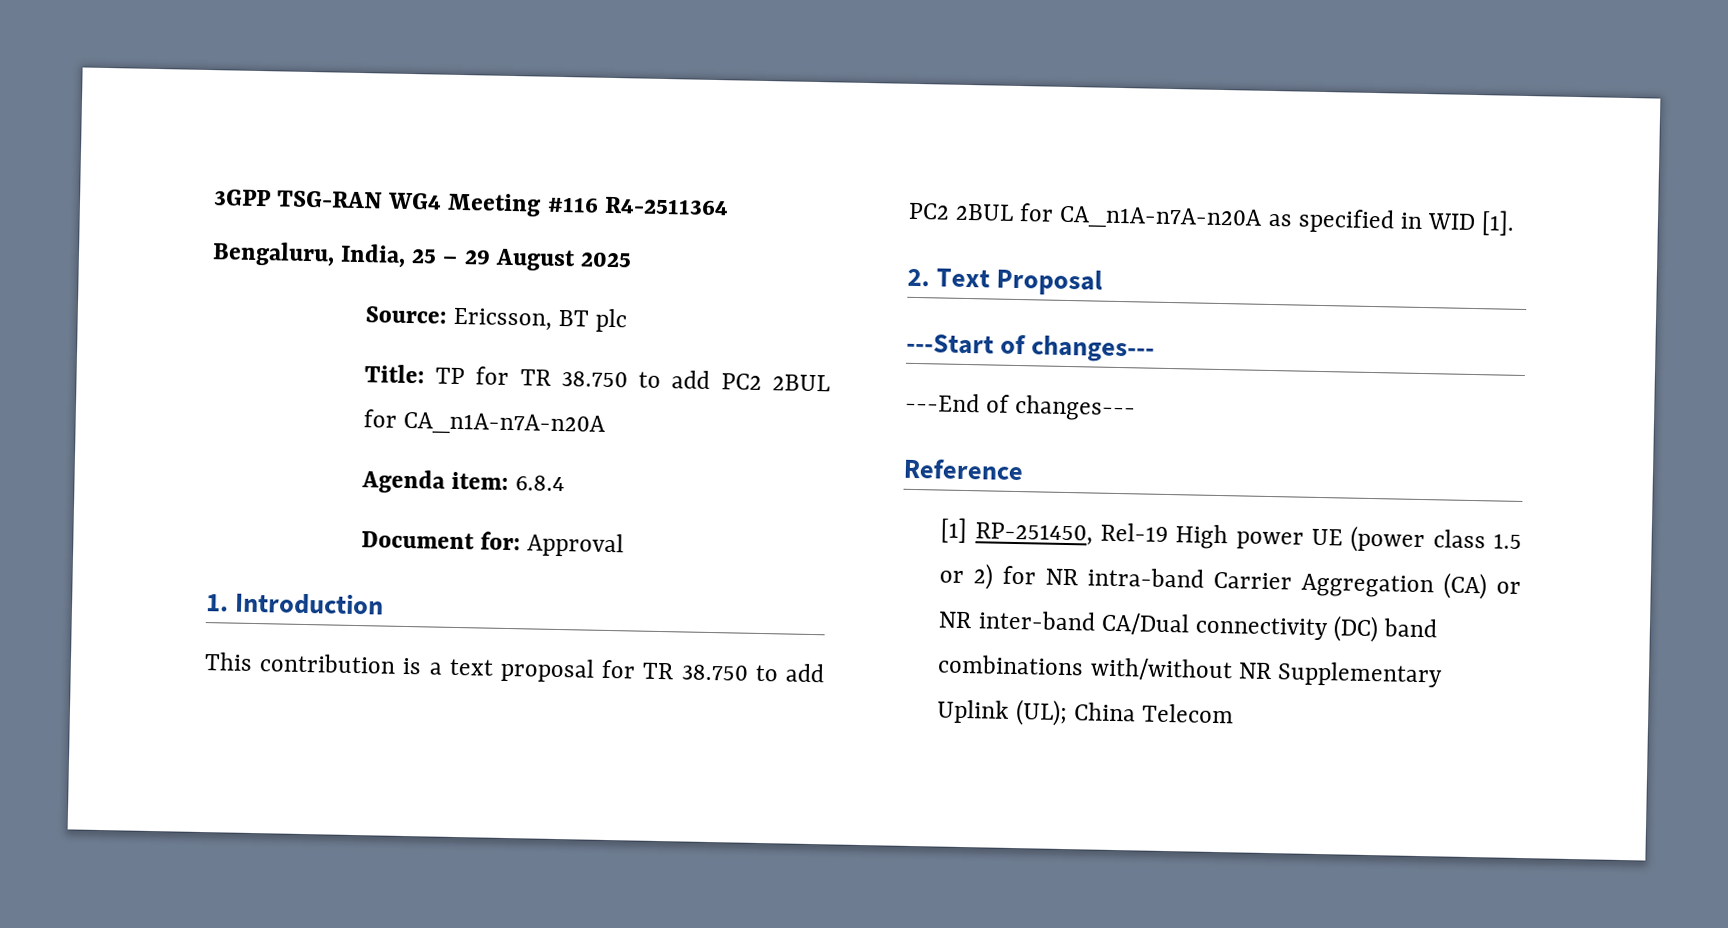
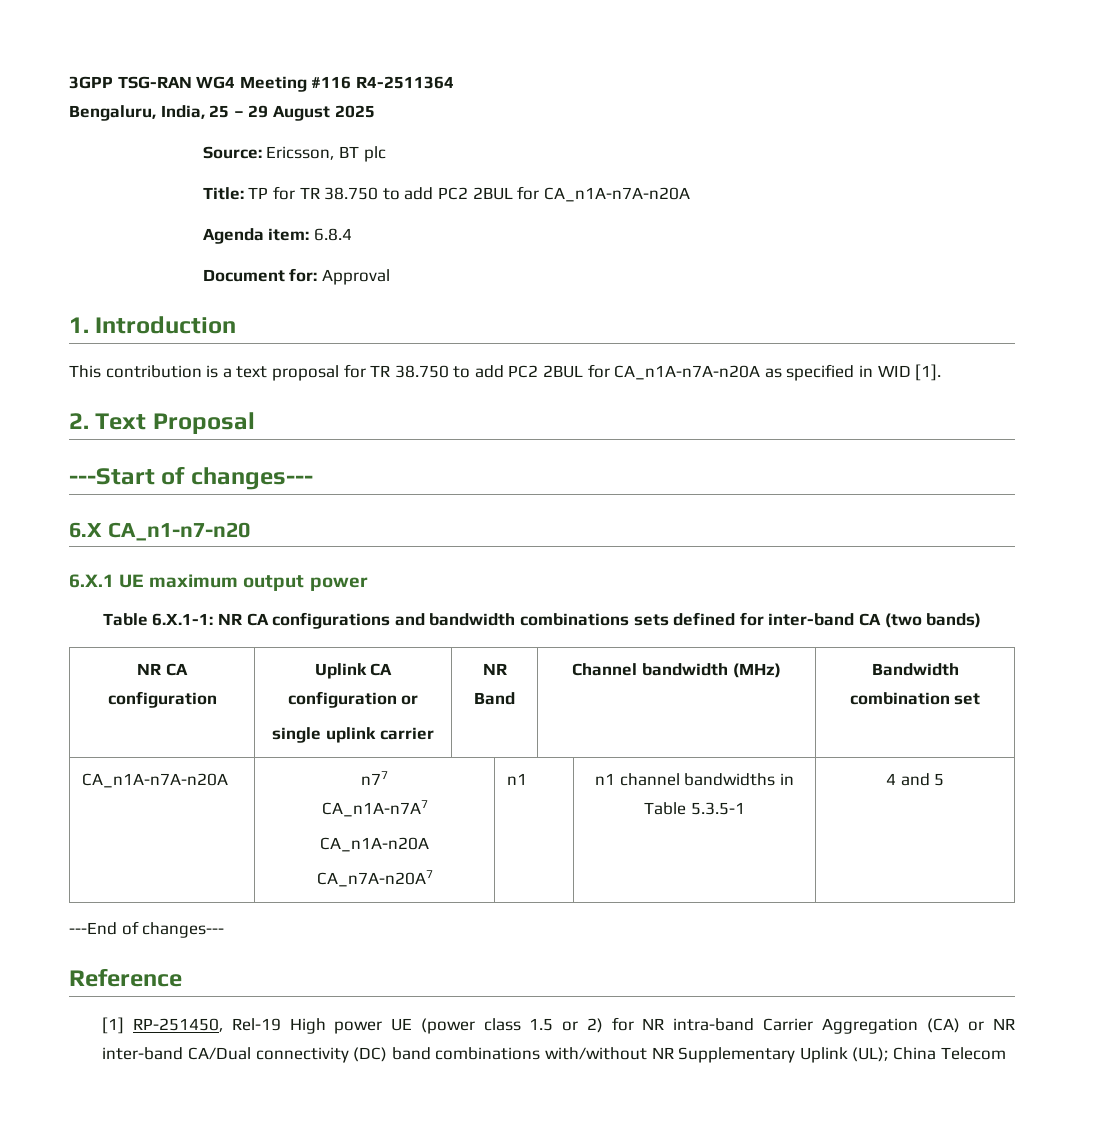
+ 6.X CA_n1-n7-n20
+ 6.X.1 UE maximum output power
+ Table 6.X.1-1: NR CA configurations and bandwidth combinations sets defined for inter-band CA (two bands)
+ NR CA configuration | Uplink CA configuration or
+ single uplink carrier | NR Band | Channel bandwidth (MHz) | Bandwidth combination set
+ CA_n1A-n7A-n20A | n77
+ CA_n1A-n7A7
+ CA_n1A-n20A
+ CA_n7A-n20A7 | n1 | n1 channel bandwidths in Table 5.3.5-1 | 4 and 5

